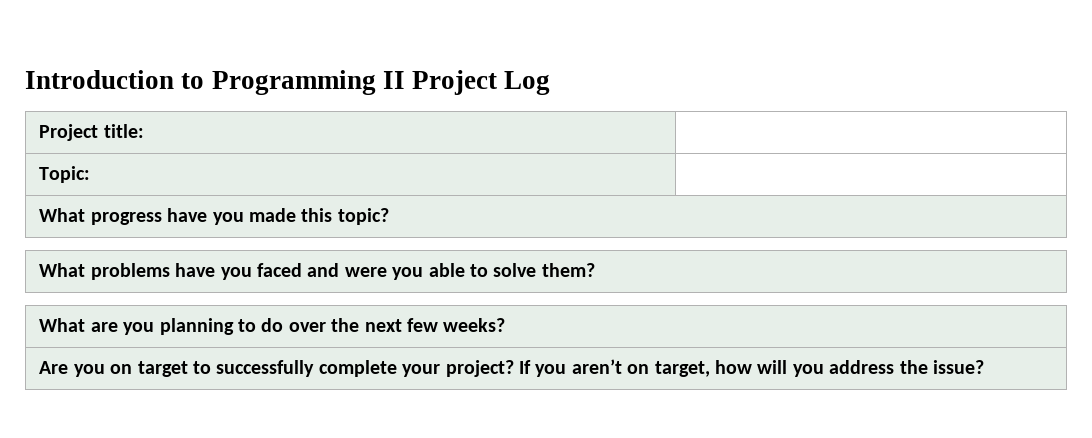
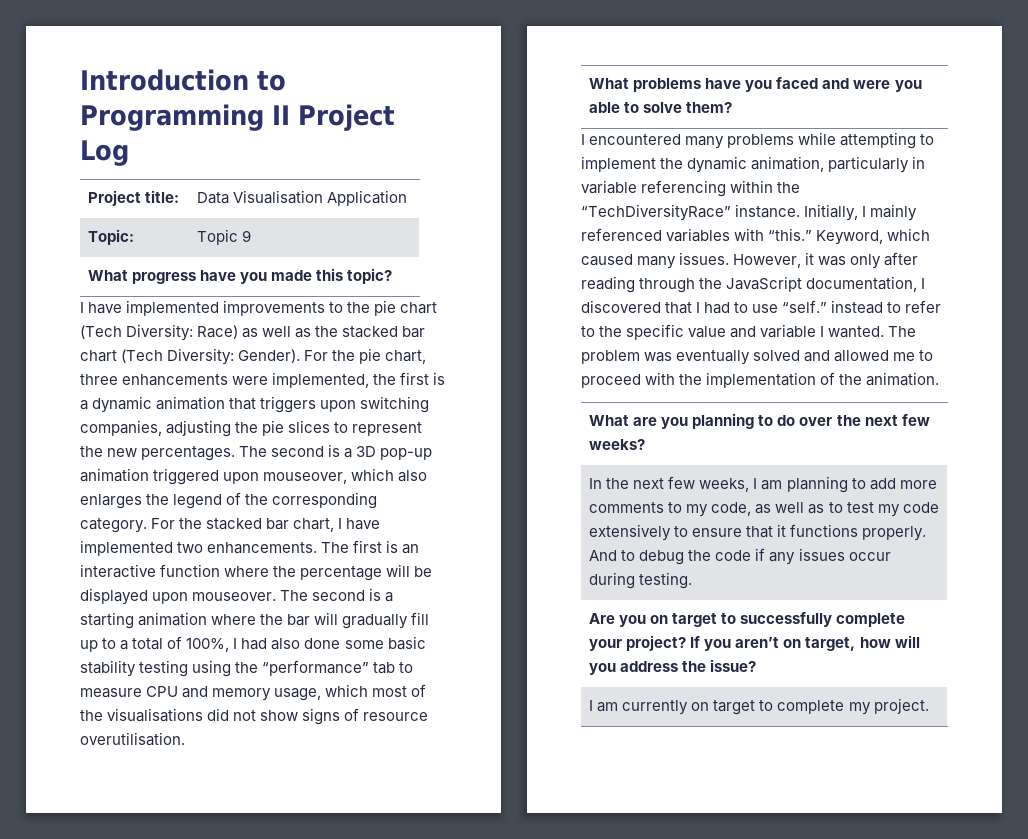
- Project title: |
+ Project title: | Data Visualisation Application
- Topic: |
+ Topic: | Topic 9
+ I have implemented improvements to the pie chart (Tech Diversity: Race) as well as the stacked bar chart (Tech Diversity: Gender). For the pie chart, three enhancements were implemented, the first is a dynamic animation that triggers upon switching companies, adjusting the pie slices to represent the new percentages. The second is a 3D pop-up animation triggered upon mouseover, which also enlarges the legend of the corresponding category. For the stacked bar chart, I have implemented two enhancements. The first is an interactive function where the percentage will be displayed upon mouseover. The second is a starting animation where the bar will gradually fill up to a total of 100%, I had also done some basic stability testing using the “performance” tab to measure CPU and memory usage, which most of the visualisations did not show signs of resource overutilisation.
+ I encountered many problems while attempting to implement the dynamic animation, particularly in variable referencing within the “TechDiversityRace” instance. Initially, I mainly referenced variables with “this.” Keyword, which caused many issues. However, it was only after reading through the JavaScript documentation, I discovered that I had to use “self.” instead to refer to the specific value and variable I wanted. The problem was eventually solved and allowed me to proceed with the implementation of the animation.
+ In the next few weeks, I am planning to add more comments to my code, as well as to test my code extensively to ensure that it functions properly. And to debug the code if any issues occur during testing.
+ I am currently on target to complete my project.

